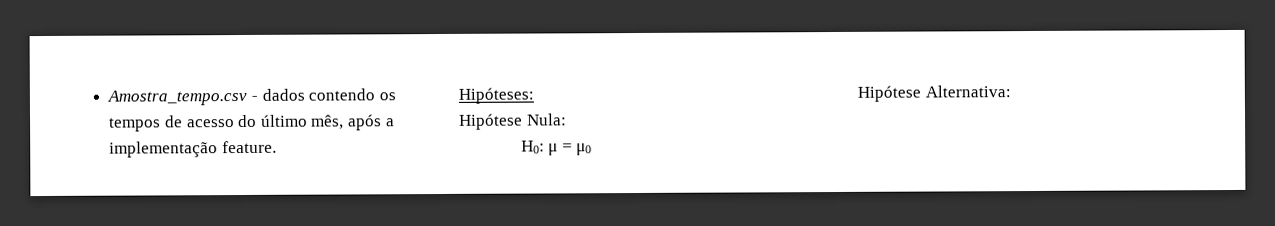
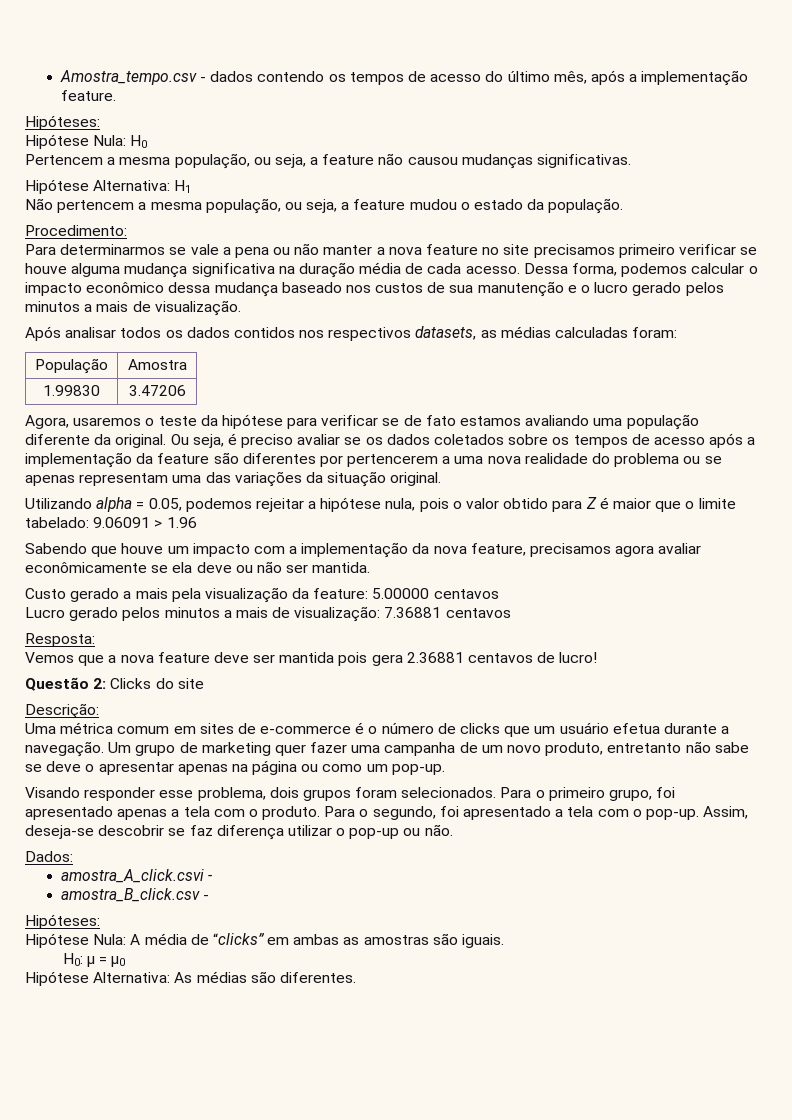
- Hipótese Nula:
+ Hipótese Nula: H0
+ Pertencem a mesma população, ou seja, a feature não causou mudanças significativas.
+ Hipótese Alternativa: H1
+ Não pertencem a mesma população, ou seja, a feature mudou o estado da população.
+ Procedimento:
+ Para determinarmos se vale a pena ou não manter a nova feature no site precisamos primeiro verificar se houve alguma mudança significativa na duração média de cada acesso. Dessa forma, podemos calcular o impacto econômico dessa mudança baseado nos custos de sua manutenção e o lucro gerado pelos minutos a mais de visualização.
+ Após analisar todos os dados contidos nos respectivos datasets, as médias calculadas foram:
+ População | Amostra
+ 1.99830 | 3.47206
+ Agora, usaremos o teste da hipótese para verificar se de fato estamos avaliando uma população diferente da original. Ou seja, é preciso avaliar se os dados coletados sobre os tempos de acesso após a implementação da feature são diferentes por pertencerem a uma nova realidade do problema ou se apenas representam uma das variações da situação original.
+ Utilizando alpha = 0.05, podemos rejeitar a hipótese nula, pois o valor obtido para Z é maior que o limite tabelado: 9.06091 > 1.96
+ Sabendo que houve um impacto com a implementação da nova feature, precisamos agora avaliar econômicamente se ela deve ou não ser mantida.
+ Custo gerado a mais pela visualização da feature: 5.00000 centavos
+ Lucro gerado pelos minutos a mais de visualização: 7.36881 centavos
+ Resposta:
+ Vemos que a nova feature deve ser mantida pois gera 2.36881 centavos de lucro!
+ Questão 2: Clicks do site
+ Descrição:
+ Uma métrica comum em sites de e-commerce é o número de clicks que um usuário efetua durante a navegação. Um grupo de marketing quer fazer uma campanha de um novo produto, entretanto não sabe se deve o apresentar apenas na página ou como um pop-up.
+ Visando responder esse problema, dois grupos foram selecionados. Para o primeiro grupo, foi apresentado apenas a tela com o produto. Para o segundo, foi apresentado a tela com o pop-up. Assim, deseja-se descobrir se faz diferença utilizar o pop-up ou não.
+ Dados:
+ amostra_A_click.csvi -
+ amostra_B_click.csv -
+ Hipóteses:
+ Hipótese Nula: A média de “clicks” em ambas as amostras são iguais.
- Hipótese Alternativa:
+ Hipótese Alternativa: As médias são diferentes.

